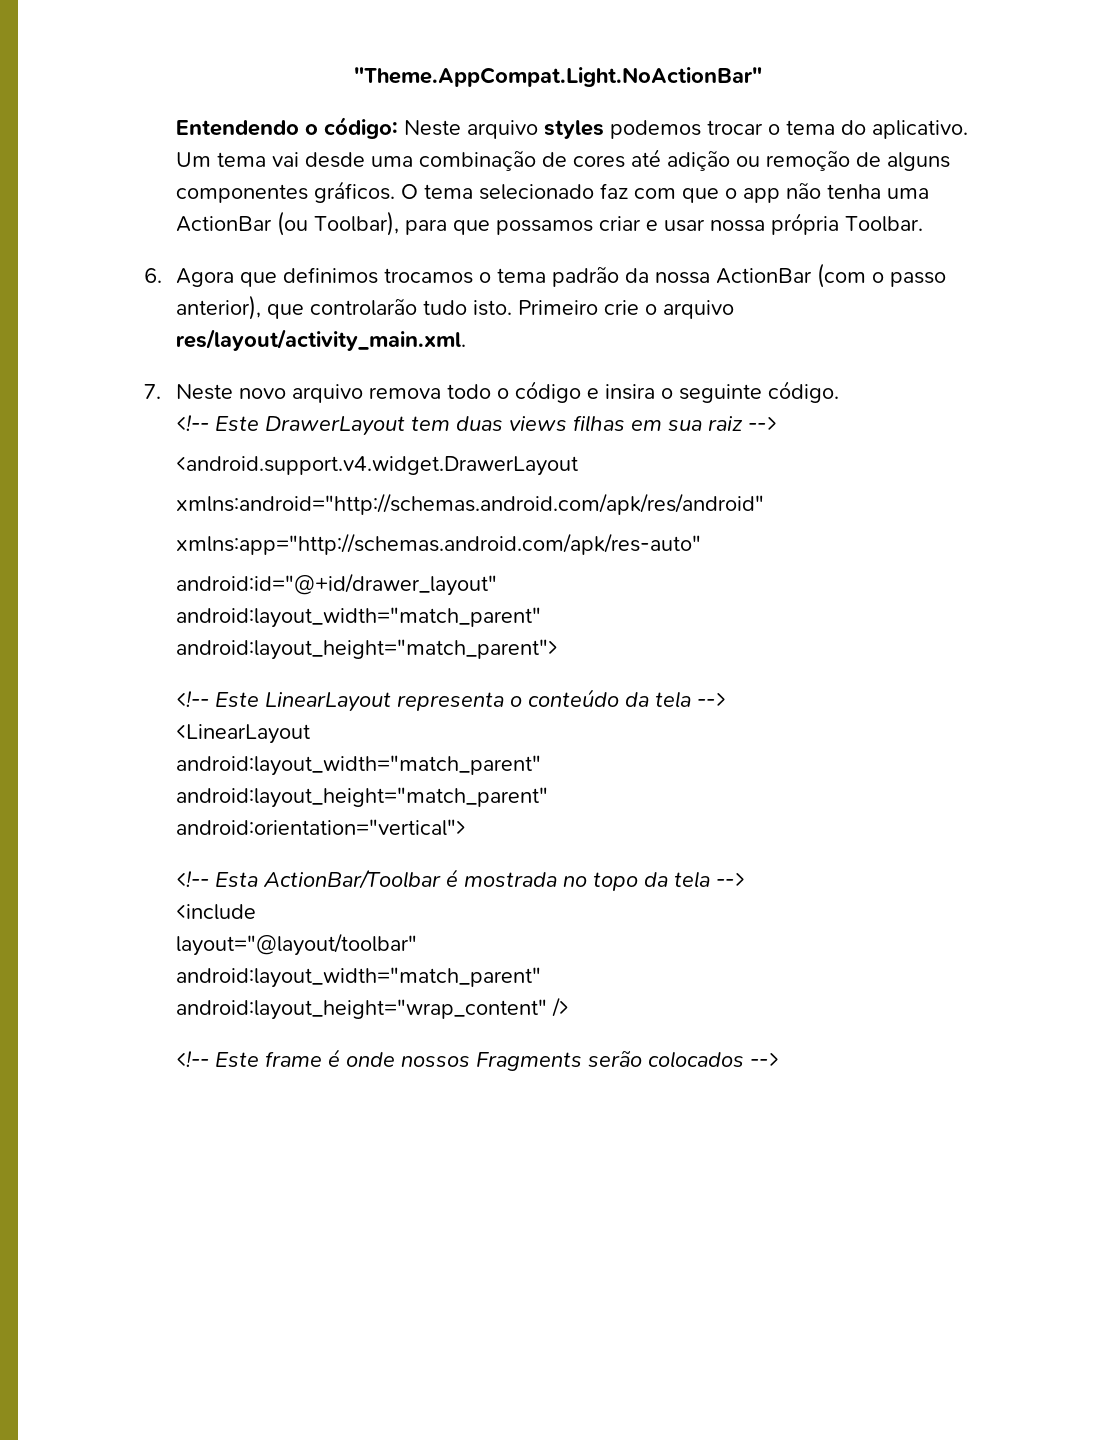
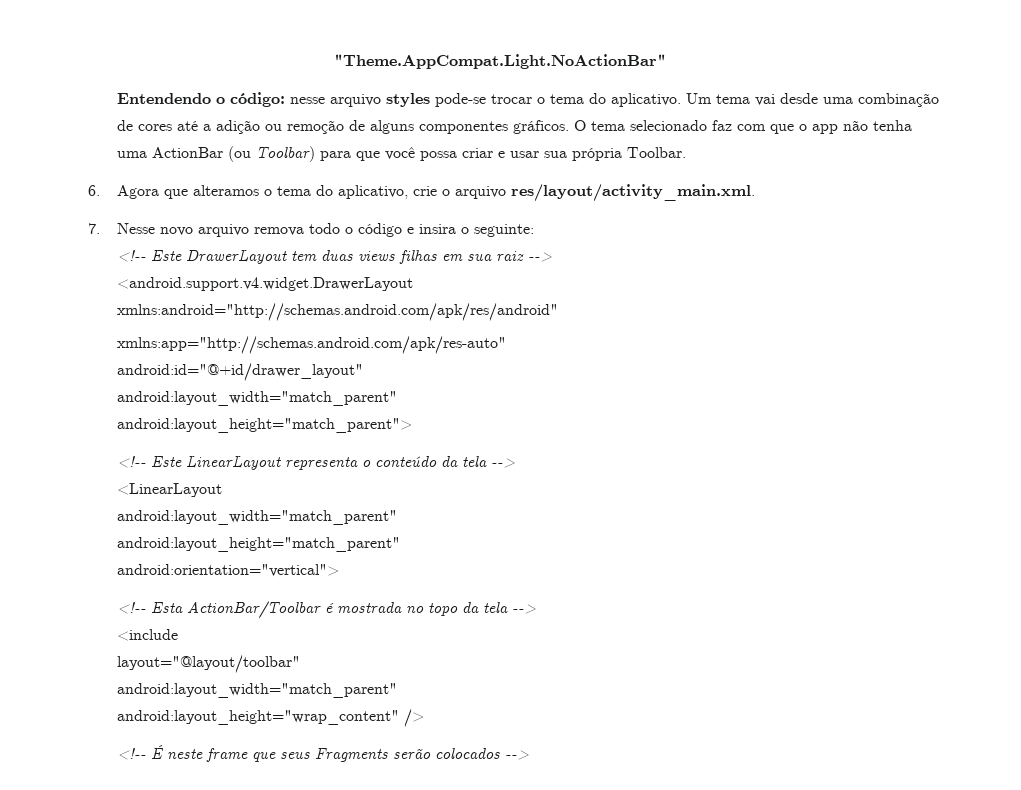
- Entendendo o código: Neste arquivo styles podemos trocar o tema do aplicativo.
+ Entendendo o código: nesse arquivo styles pode-se trocar o tema do aplicativo.
- Um tema vai desde uma combinação de cores até adição ou remoção de alguns componentes gráficos.
+ Um tema vai desde uma combinação de cores até a adição ou remoção de alguns componentes gráficos.
- O tema selecionado faz com que o app não tenha uma ActionBar (ou Toolbar), para que possamos criar e usar nossa própria Toolbar.
+ O tema selecionado faz com que o app não tenha uma ActionBar (ou Toolbar) para que você possa criar e usar sua própria Toolbar.
- 6. Agora que definimos trocamos o tema padrão da nossa ActionBar (com o passo anterior), que controlarão tudo isto. Primeiro crie o arquivo res/layout/activity_main.xml.
+ 6. Agora que alteramos o tema do aplicativo, crie o arquivo res/layout/activity_main.xml.
- 7. Neste novo arquivo remova todo o código e insira o seguinte código.
+ 7. Nesse novo arquivo remova todo o código e insira o seguinte:
- <!-- Este frame é onde nossos Fragments serão colocados -->
+ <!-- É neste frame que seus Fragments serão colocados -->

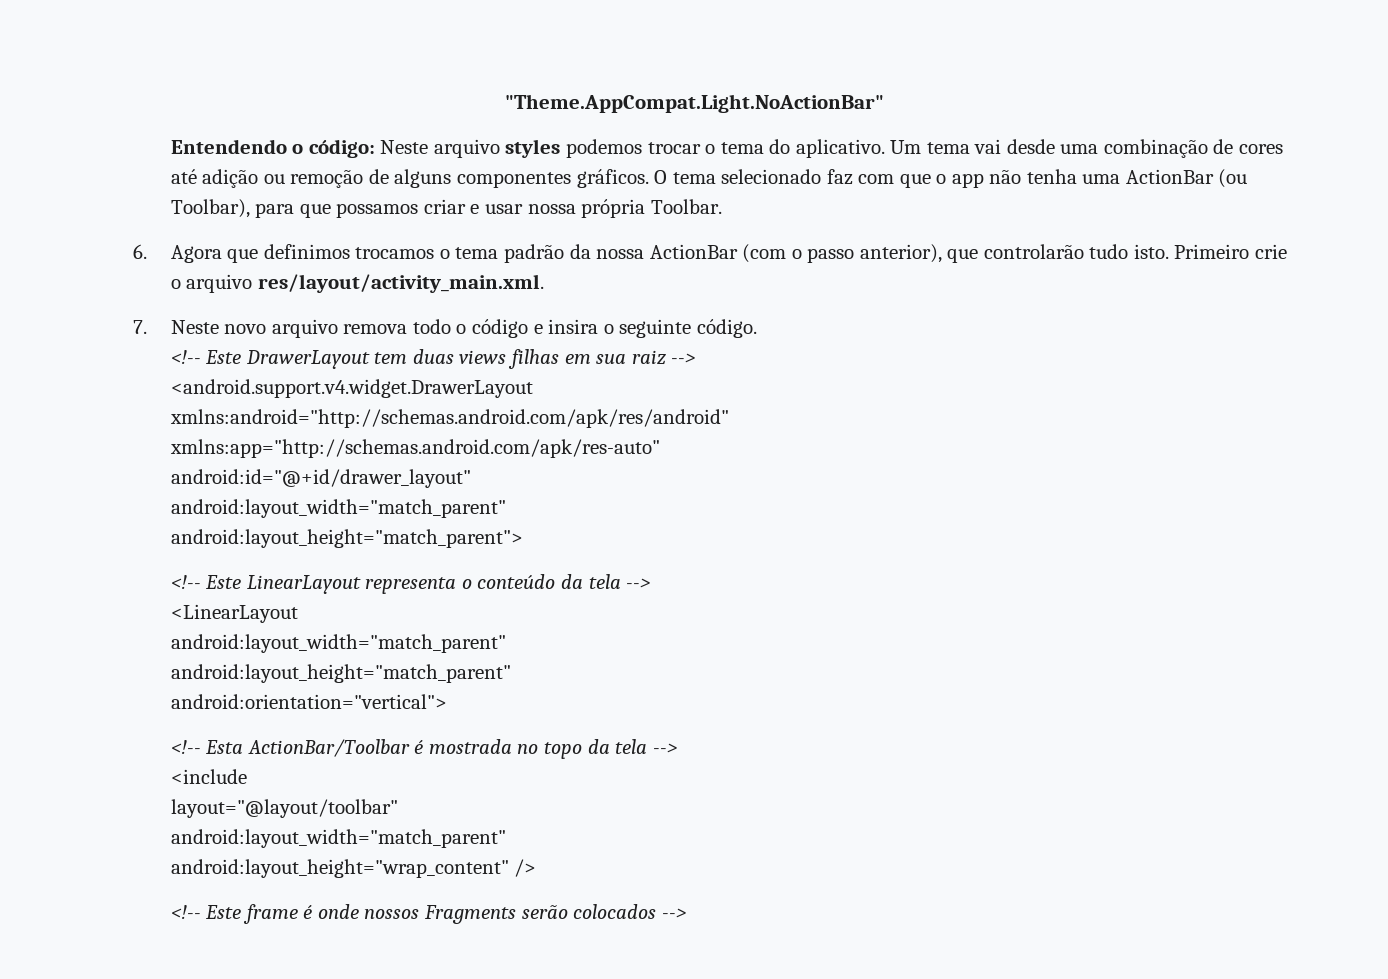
- Entendendo o código: nesse arquivo styles pode-se trocar o tema do aplicativo.
+ Entendendo o código: Neste arquivo styles podemos trocar o tema do aplicativo.
- Um tema vai desde uma combinação de cores até a adição ou remoção de alguns componentes gráficos.
+ Um tema vai desde uma combinação de cores até adição ou remoção de alguns componentes gráficos.
- O tema selecionado faz com que o app não tenha uma ActionBar (ou Toolbar) para que você possa criar e usar sua própria Toolbar.
+ O tema selecionado faz com que o app não tenha uma ActionBar (ou Toolbar), para que possamos criar e usar nossa própria Toolbar.
- 6. Agora que alteramos o tema do aplicativo, crie o arquivo res/layout/activity_main.xml.
+ 6. Agora que definimos trocamos o tema padrão da nossa ActionBar (com o passo anterior), que controlarão tudo isto. Primeiro crie o arquivo res/layout/activity_main.xml.
- 7. Nesse novo arquivo remova todo o código e insira o seguinte:
+ 7. Neste novo arquivo remova todo o código e insira o seguinte código.
- <!-- É neste frame que seus Fragments serão colocados -->
+ <!-- Este frame é onde nossos Fragments serão colocados -->

